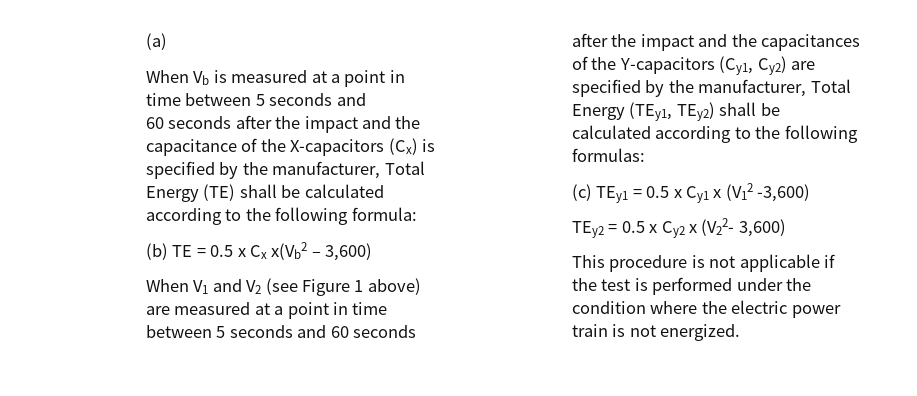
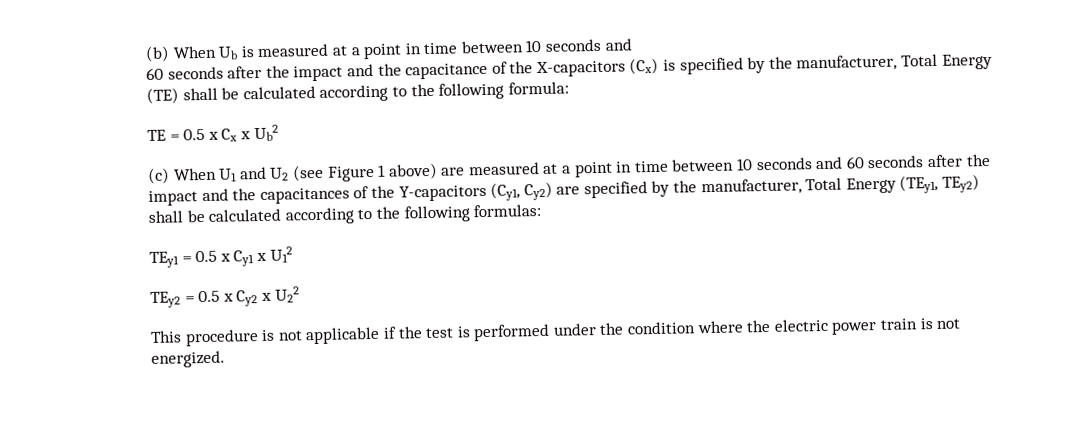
- (a)
- When Vb is measured at a point in time between 5 seconds and
+ (b) When Ub is measured at a point in time between 10 seconds and
- (b) TE = 0.5 x Cx x(Vb2 – 3,600)
- When V1 and V2 (see Figure 1 above) are measured at a point in time between 5 seconds and 60 seconds after the impact and the capacitances of the Y-capacitors (Cy1, Cy2) are specified by the manufacturer, Total Energy (TEy1, TEy2) shall be calculated according to the following formulas:
+ TE = 0.5 x Cx x Ub2
+ (c) When U1 and U2 (see Figure 1 above) are measured at a point in time between 10 seconds and 60 seconds after the impact and the capacitances of the Y-capacitors (Cy1, Cy2) are specified by the manufacturer, Total Energy (TEy1, TEy2) shall be calculated according to the following formulas:
- (c) TEy1 = 0.5 x Cy1 x (V12 -3,600)
+ TEy1 = 0.5 x Cy1 x U12
- TEy2 = 0.5 x Cy2 x (V22- 3,600)
+ TEy2 = 0.5 x Cy2 x U22

